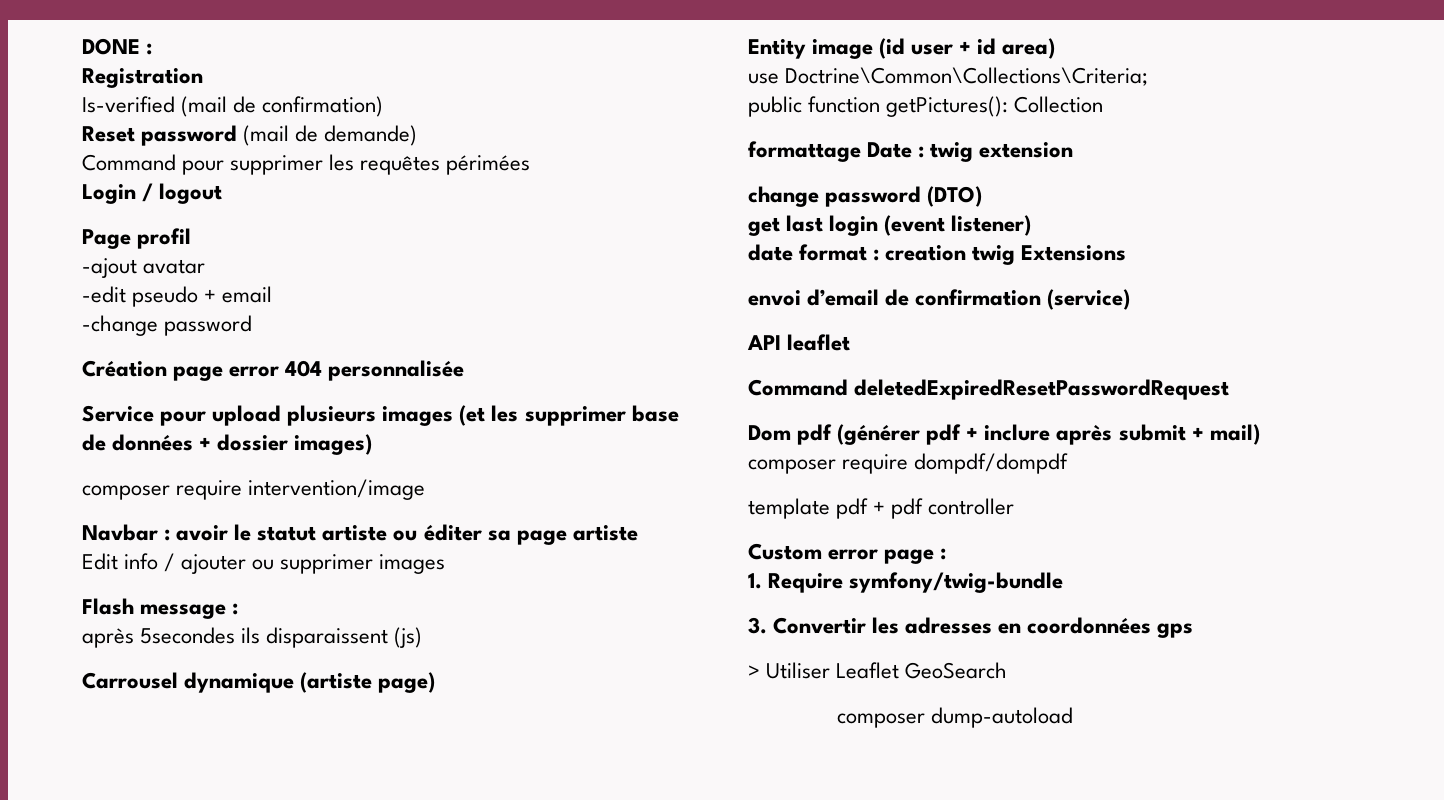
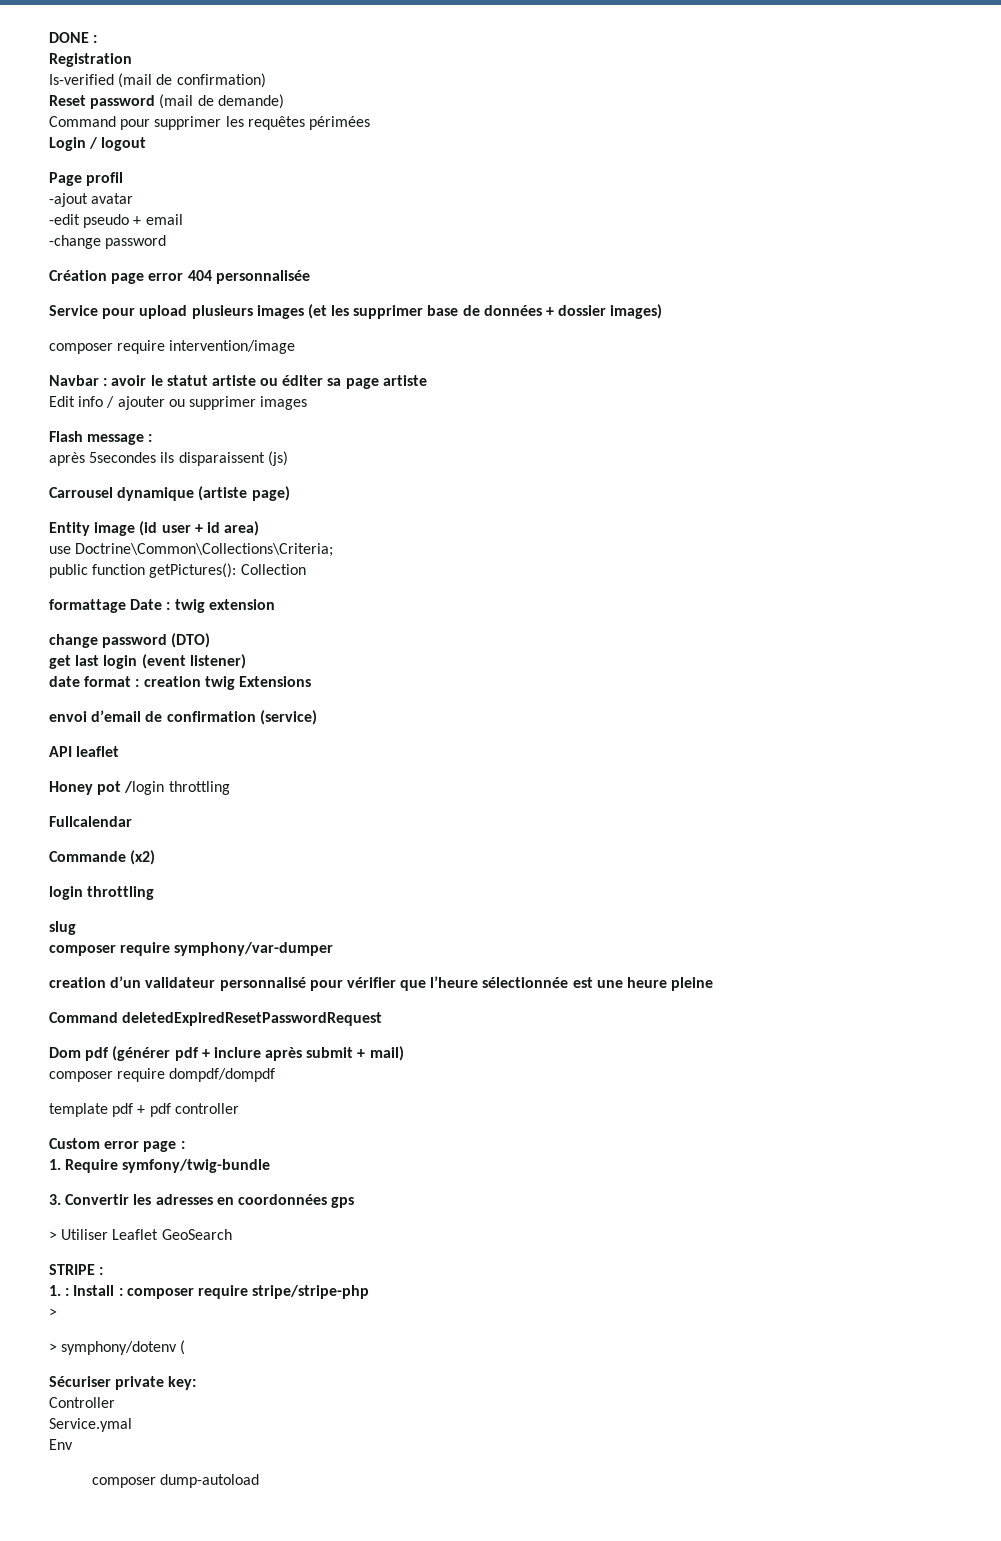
+ Honey pot /login throttling
+ Fullcalendar
+ Commande (x2)
+ login throttling
+ slug
+ composer require symphony/var-dumper
+ creation d’un validateur personnalisé pour vérifier que l’heure sélectionnée est une heure pleine
+ STRIPE :
+ 1. : Install : composer require stripe/stripe-php
+ >
+ > symphony/dotenv (
+ Sécuriser private key:
+ Controller
+ Service.ymal
+ Env

